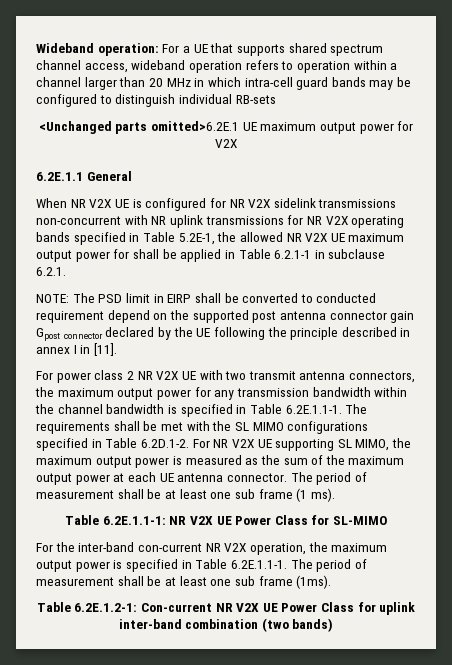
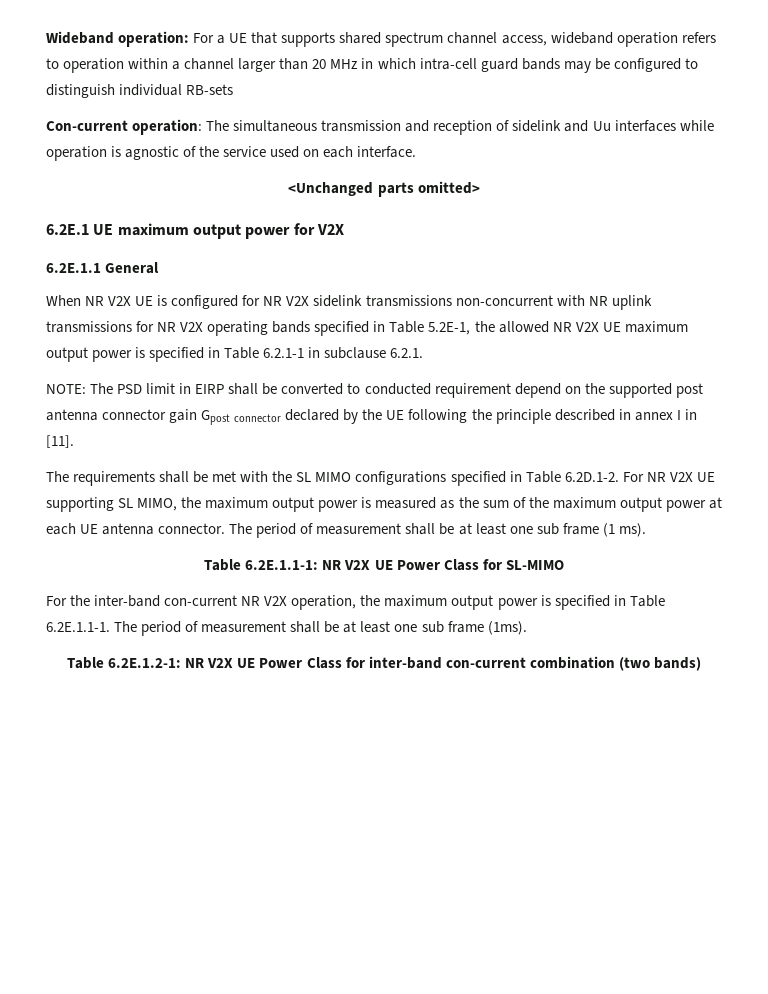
+ Con-current operation: The simultaneous transmission and reception of sidelink and Uu interfaces while operation is agnostic of the service used on each interface.
- <Unchanged parts omitted>6.2E.1 UE maximum output power for V2X
+ <Unchanged parts omitted>
+ 6.2E.1 UE maximum output power for V2X
- When NR V2X UE is configured for NR V2X sidelink transmissions non-concurrent with NR uplink transmissions for NR V2X operating bands specified in Table 5.2E-1, the allowed NR V2X UE maximum output power for shall be applied in Table 6.2.1-1 in subclause 6.2.1.
+ When NR V2X UE is configured for NR V2X sidelink transmissions non-concurrent with NR uplink transmissions for NR V2X operating bands specified in Table 5.2E-1, the allowed NR V2X UE maximum output power is specified in Table 6.2.1-1 in subclause 6.2.1.
- For power class 2 NR V2X UE with two transmit antenna connectors, the maximum output power for any transmission bandwidth within the channel bandwidth is specified in Table 6.2E.1.1-1. The requirements shall be met with the SL MIMO configurations specified in Table 6.2D.1-2. For NR V2X UE supporting SL MIMO, the maximum output power is measured as the sum of the maximum output power at each UE antenna connector.
+ The requirements shall be met with the SL MIMO configurations specified in Table 6.2D.1-2. For NR V2X UE supporting SL MIMO, the maximum output power is measured as the sum of the maximum output power at each UE antenna connector.
- Table 6.2E.1.2-1: Con-current NR V2X UE Power Class for uplink inter-band combination (two bands)
+ Table 6.2E.1.2-1: NR V2X UE Power Class for inter-band con-current combination (two bands)

